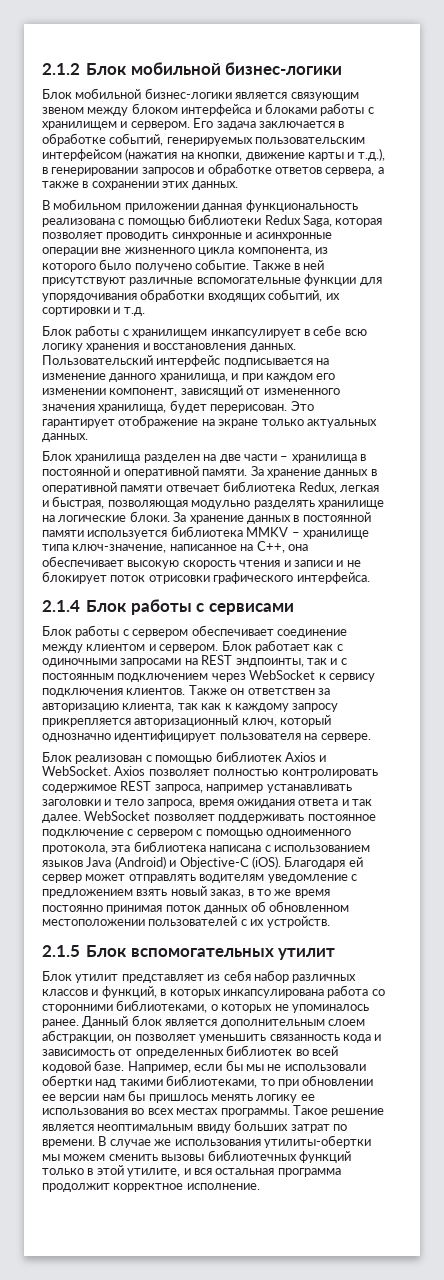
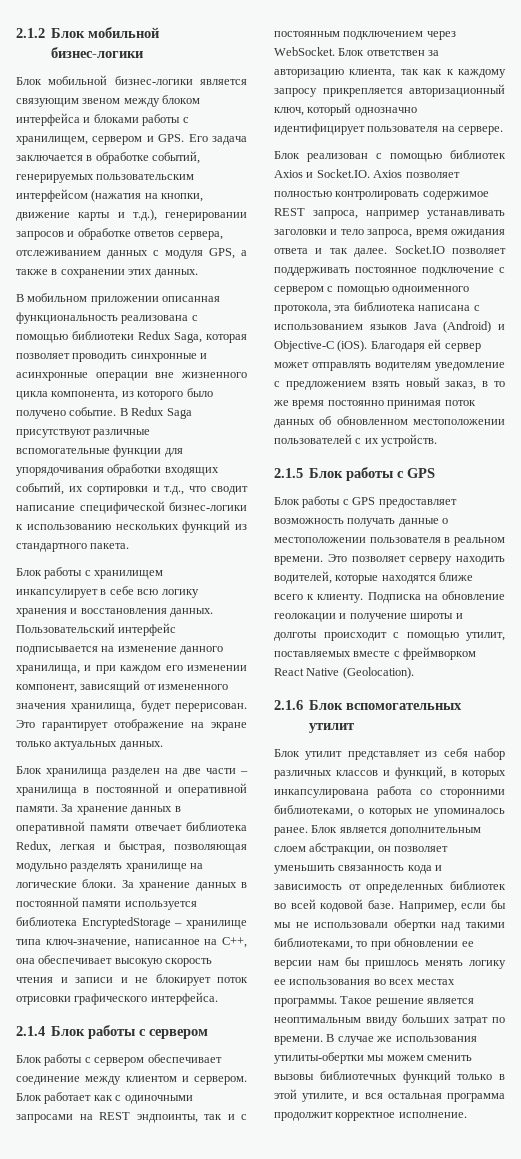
- Блок мобильной бизнес-логики является связующим звеном между блоком интерфейса и блоками работы с хранилищем и сервером. Его задача заключается в обработке событий, генерируемых пользовательским интерфейсом (нажатия на кнопки, движение карты и т.д.), в генерировании запросов и обработке ответов сервера, а также в сохранении этих данных.
+ Блок мобильной бизнес-логики является связующим звеном между блоком интерфейса и блоками работы с хранилищем, сервером и GPS. Его задача заключается в обработке событий, генерируемых пользовательским интерфейсом (нажатия на кнопки, движение карты и т.д.), генерировании запросов и обработке ответов сервера, отслеживанием данных с модуля GPS, а также в сохранении этих данных.
- В мобильном приложении данная функциональность реализована с помощью библиотеки Redux Saga, которая позволяет проводить синхронные и асинхронные операции вне жизненного цикла компонента, из которого было получено событие.
+ В мобильном приложении описанная функциональность реализована с помощью библиотеки Redux Saga, которая позволяет проводить синхронные и асинхронные операции вне жизненного цикла компонента, из которого было получено событие.
- Также в ней присутствуют различные вспомогательные функции для упорядочивания обработки входящих событий, их сортировки и т.д.
+ В Redux Saga присутствуют различные вспомогательные функции для упорядочивания обработки входящих событий, их сортировки и т.д., что сводит написание специфической бизнес-логики к использованию нескольких функций из стандартного пакета.
- За хранение данных в постоянной памяти используется библиотека MMKV – хранилище типа ключ-значение, написанное на C++, она обеспечивает высокую скорость чтения и записи и не блокирует поток отрисовки графического интерфейса.
+ За хранение данных в постоянной памяти используется библиотека EncryptedStorage – хранилище типа ключ-значение, написанное на C++, она обеспечивает высокую скорость чтения и записи и не блокирует поток отрисовки графического интерфейса.
- 2.1.4 Блок работы с сервисами
+ 2.1.4 Блок работы с сервером
- Блок работает как с одиночными запросами на REST эндпоинты, так и с постоянным подключением через WebSocket к сервису подключения клиентов. Также он ответствен за авторизацию клиента, так как к каждому запросу прикрепляется авторизационный ключ, который однозначно идентифицирует пользователя на сервере.
+ Блок работает как с одиночными запросами на REST эндпоинты, так и с постоянным подключением через WebSocket. Блок ответствен за авторизацию клиента, так как к каждому запросу прикрепляется авторизационный ключ, который однозначно идентифицирует пользователя на сервере.
- Блок реализован с помощью библиотек Axios и WebSocket. Axios позволяет полностью контролировать содержимое REST запроса, например устанавливать заголовки и тело запроса, время ожидания ответа и так далее.
+ Блок реализован с помощью библиотек Axios и Socket.IO. Axios позволяет полностью контролировать содержимое REST запроса, например устанавливать заголовки и тело запроса, время ожидания ответа и так далее.
- WebSocket позволяет поддерживать постоянное подключение с сервером с помощью одноименного протокола, эта библиотека написана с использованием языков Java (Android) и Objective-C (iOS).
+ Socket.IO позволяет поддерживать постоянное подключение с сервером с помощью одноименного протокола, эта библиотека написана с использованием языков Java (Android) и Objective-C (iOS).
- 2.1.5 Блок вспомогательных утилит
+ 2.1.5 Блок работы с GPS
+ Блок работы с GPS предоставляет возможность получать данные о местоположении пользователя в реальном времени. Это позволяет серверу находить водителей, которые находятся ближе всего к клиенту. Подписка на обновление геолокации и получение широты и долготы происходит с помощью утилит, поставляемых вместе с фреймворком React Native (Geolocation).
+ 2.1.6 Блок вспомогательных утилит
- Данный блок является дополнительным слоем абстракции, он позволяет уменьшить связанность кода и зависимость от определенных библиотек во всей кодовой базе.
+ Блок является дополнительным слоем абстракции, он позволяет уменьшить связанность кода и зависимость от определенных библиотек во всей кодовой базе.

